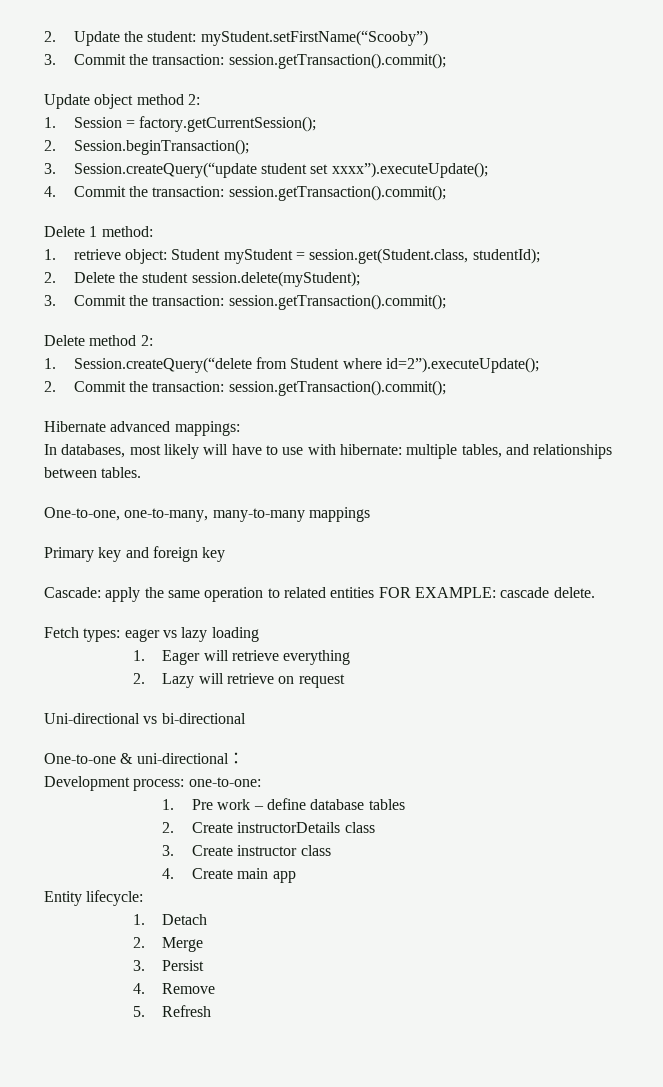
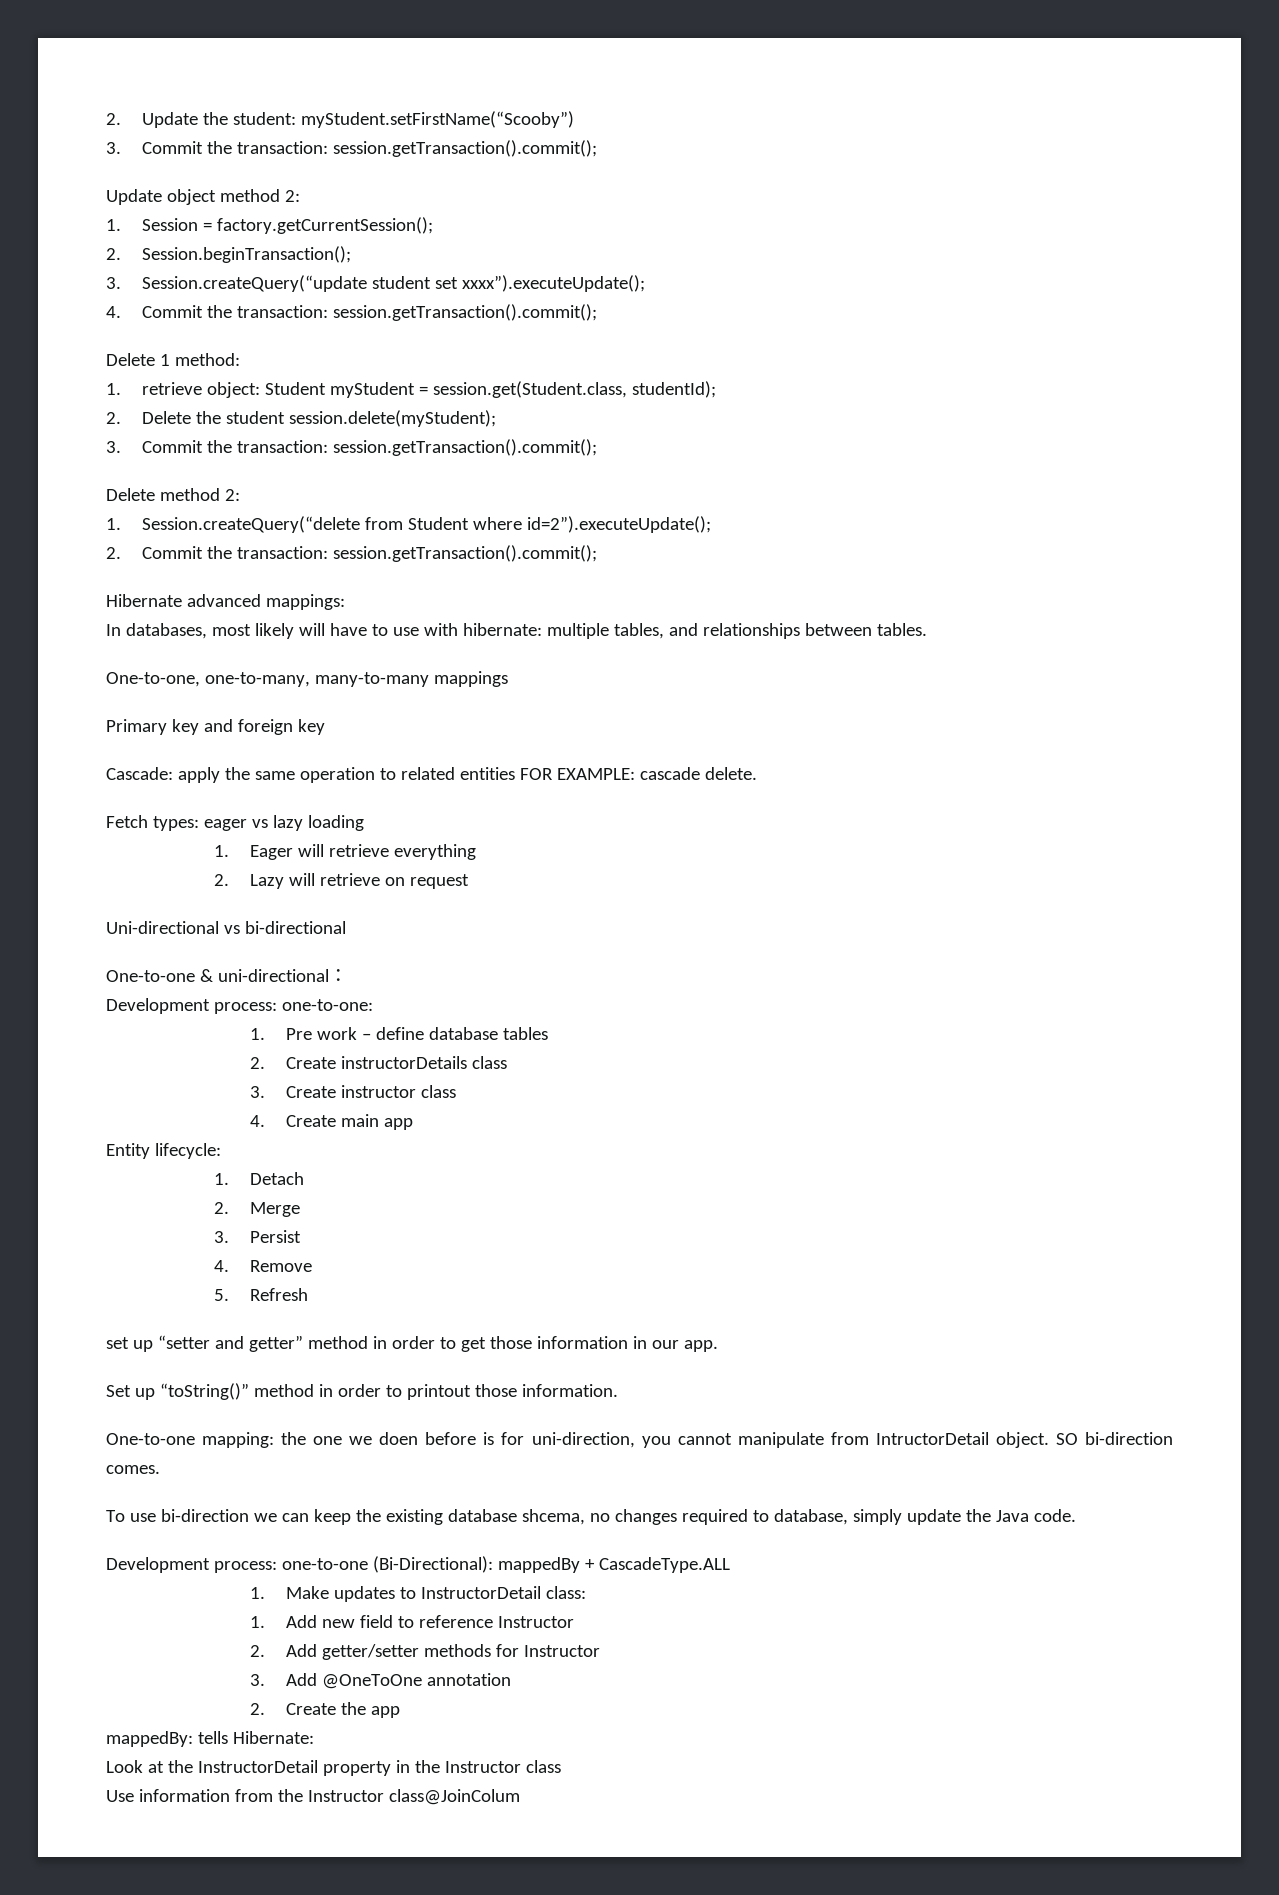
+ set up “setter and getter” method in order to get those information in our app.
+ Set up “toString()” method in order to printout those information.
+ One-to-one mapping: the one we doen before is for uni-direction, you cannot manipulate from IntructorDetail object. SO bi-direction comes.
+ To use bi-direction we can keep the existing database shcema, no changes required to database, simply update the Java code.
+ Development process: one-to-one (Bi-Directional): mappedBy + CascadeType.ALL
+ 1. Make updates to InstructorDetail class:
+ 1. Add new field to reference Instructor
+ 2. Add getter/setter methods for Instructor
+ 3. Add @OneToOne annotation
+ 2. Create the app
+ mappedBy: tells Hibernate:
+ Look at the InstructorDetail property in the Instructor class
+ Use information from the Instructor class@JoinColum

